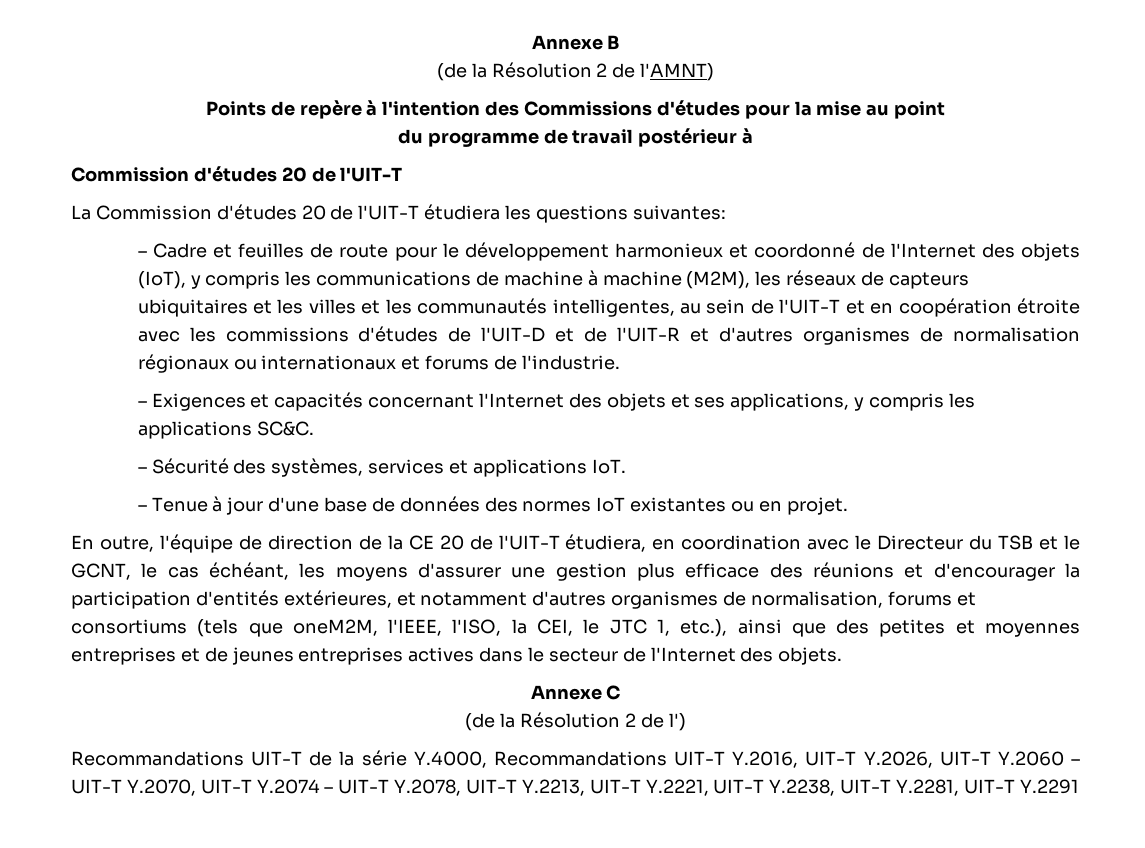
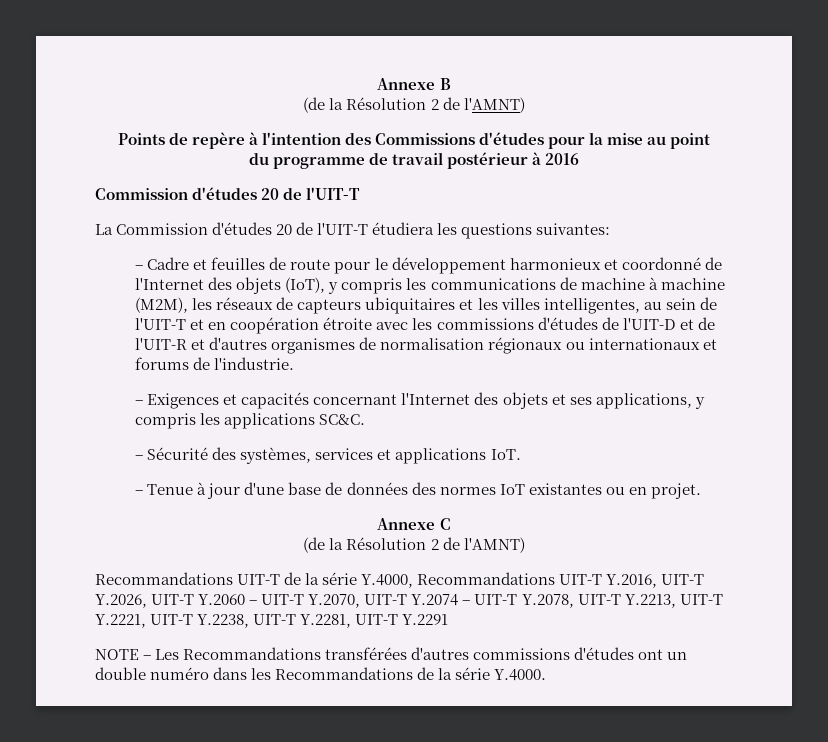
- du programme de travail postérieur à
+ du programme de travail postérieur à 2016
- – Cadre et feuilles de route pour le développement harmonieux et coordonné de l'Internet des objets (IoT), y compris les communications de machine à machine (M2M), les réseaux de capteurs ubiquitaires et les villes et les communautés intelligentes, au sein de l'UIT-T et en coopération étroite avec les commissions d'études de l'UIT-D et de l'UIT-R et d'autres organismes de normalisation régionaux ou internationaux et forums de l'industrie.
+ – Cadre et feuilles de route pour le développement harmonieux et coordonné de l'Internet des objets (IoT), y compris les communications de machine à machine (M2M), les réseaux de capteurs ubiquitaires et les villes intelligentes, au sein de l'UIT-T et en coopération étroite avec les commissions d'études de l'UIT-D et de l'UIT-R et d'autres organismes de normalisation régionaux ou internationaux et forums de l'industrie.
- En outre, l'équipe de direction de la CE 20 de l'UIT-T étudiera, en coordination avec le Directeur du TSB et le GCNT, le cas échéant, les moyens d'assurer une gestion plus efficace des réunions et d'encourager la participation d'entités extérieures, et notamment d'autres organismes de normalisation, forums et consortiums (tels que oneM2M, l'IEEE, l'ISO, la CEI, le JTC 1, etc.), ainsi que des petites et moyennes entreprises et de jeunes entreprises actives dans le secteur de l'Internet des objets.
  Annexe C
- (de la Résolution 2 de l')
+ (de la Résolution 2 de l'AMNT)
+ NOTE – Les Recommandations transférées d'autres commissions d'études ont un double numéro dans les Recommandations de la série Y.4000.

